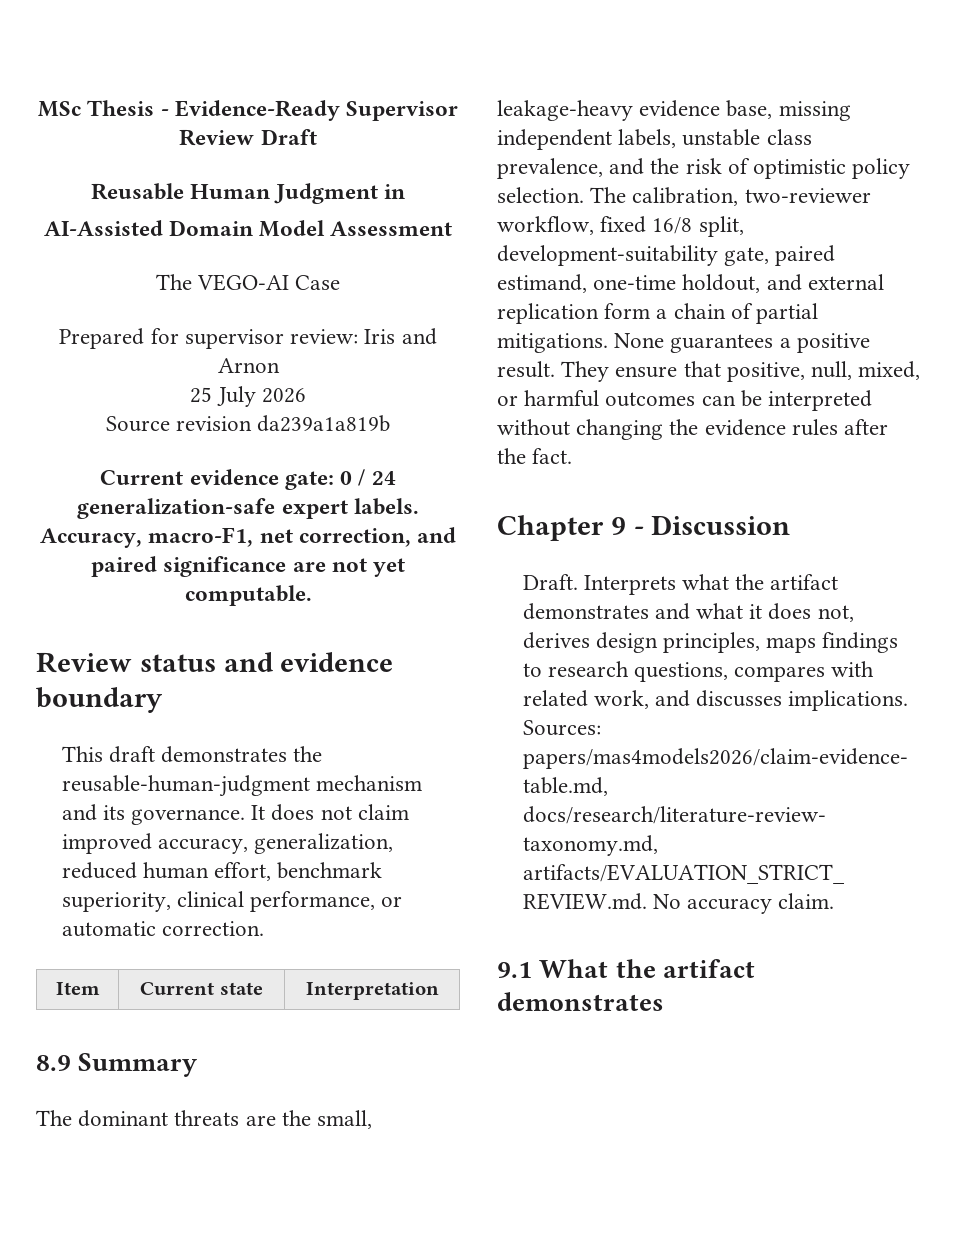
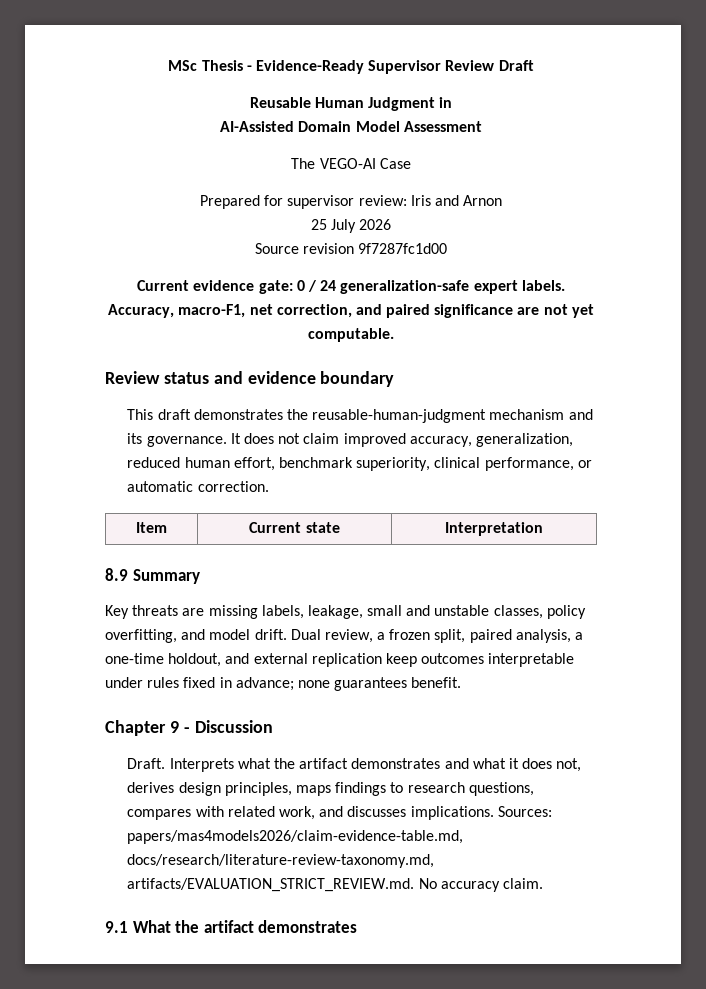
- Source revision da239a1a819b
+ Source revision 9f7287fc1d00
- The dominant threats are the small, leakage-heavy evidence base, missing independent labels, unstable class prevalence, and the risk of optimistic policy selection. The calibration, two-reviewer workflow, fixed 16/8 split, development-suitability gate, paired estimand, one-time holdout, and external replication form a chain of partial mitigations. None guarantees a positive result. They ensure that positive, null, mixed, or harmful outcomes can be interpreted without changing the evidence rules after the fact.
+ Key threats are missing labels, leakage, small and unstable classes, policy overfitting, and model drift. Dual review, a frozen split, paired analysis, a one-time holdout, and external replication keep outcomes interpretable under rules fixed in advance; none guarantees benefit.

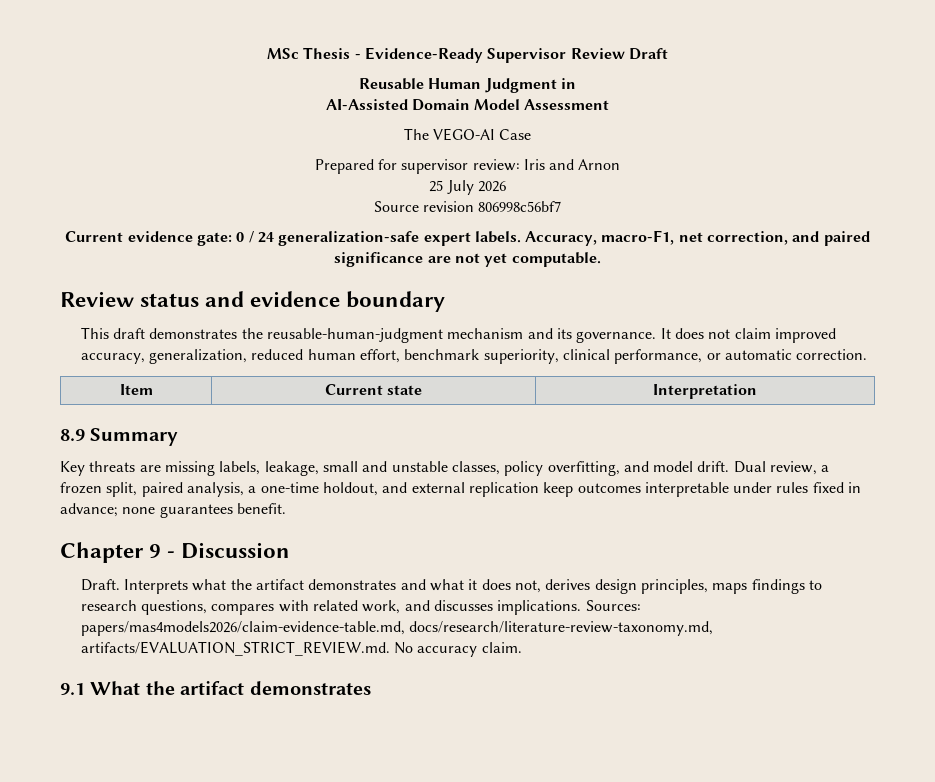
- Source revision 9f7287fc1d00
+ Source revision 806998c56bf7

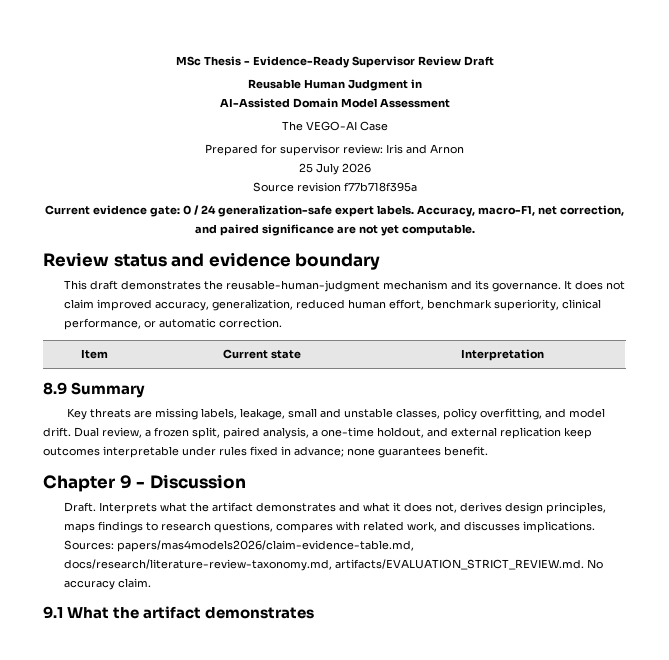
- Source revision 806998c56bf7
+ Source revision f77b718f395a

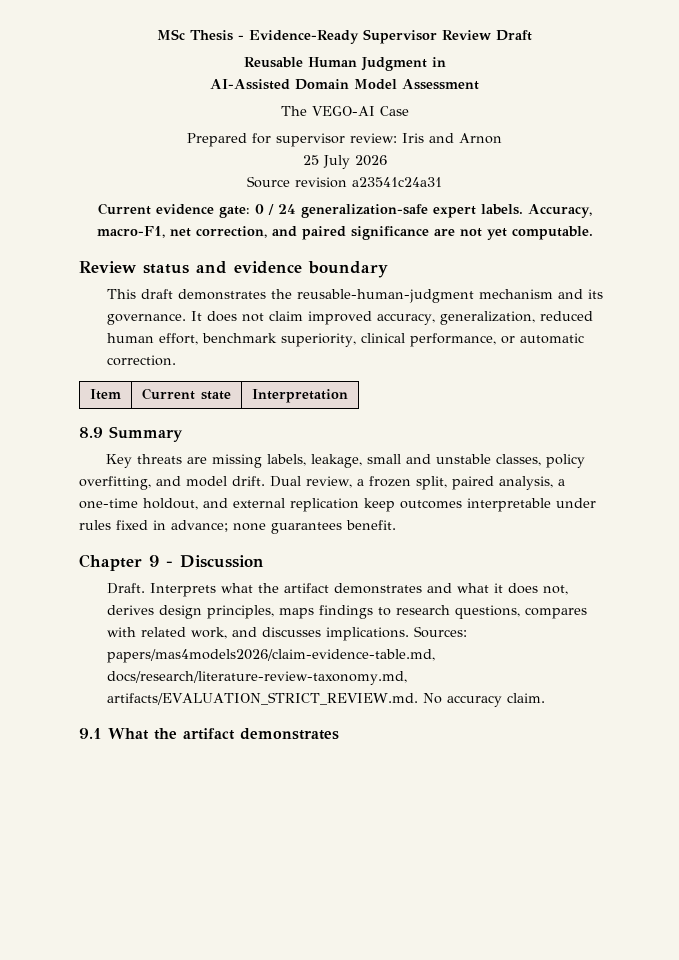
- Source revision f77b718f395a
+ Source revision a23541c24a31

